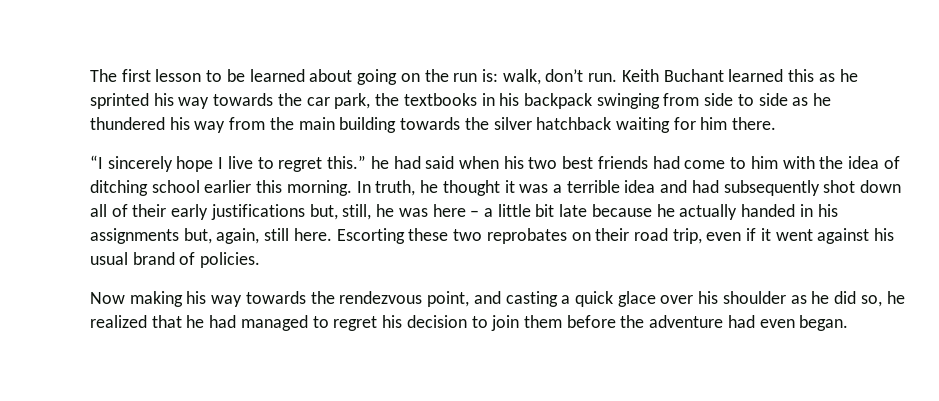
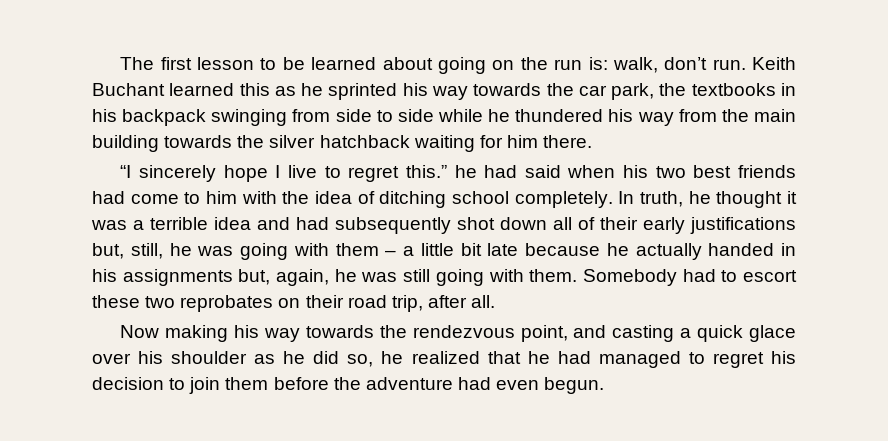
- Keith Buchant learned this as he sprinted his way towards the car park, the textbooks in his backpack swinging from side to side as he thundered his way from the main building towards the silver hatchback waiting for him there.
+ Keith Buchant learned this as he sprinted his way towards the car park, the textbooks in his backpack swinging from side to side while he thundered his way from the main building towards the silver hatchback waiting for him there.
- “I sincerely hope I live to regret this.” he had said when his two best friends had come to him with the idea of ditching school earlier this morning.
+ “I sincerely hope I live to regret this.” he had said when his two best friends had come to him with the idea of ditching school completely.
- In truth, he thought it was a terrible idea and had subsequently shot down all of their early justifications but, still, he was here – a little bit late because he actually handed in his assignments but, again, still here. Escorting these two reprobates on their road trip, even if it went against his usual brand of policies.
+ In truth, he thought it was a terrible idea and had subsequently shot down all of their early justifications but, still, he was going with them – a little bit late because he actually handed in his assignments but, again, he was still going with them. Somebody had to escort these two reprobates on their road trip, after all.
- Now making his way towards the rendezvous point, and casting a quick glace over his shoulder as he did so, he realized that he had managed to regret his decision to join them before the adventure had even began.
+ Now making his way towards the rendezvous point, and casting a quick glace over his shoulder as he did so, he realized that he had managed to regret his decision to join them before the adventure had even begun.

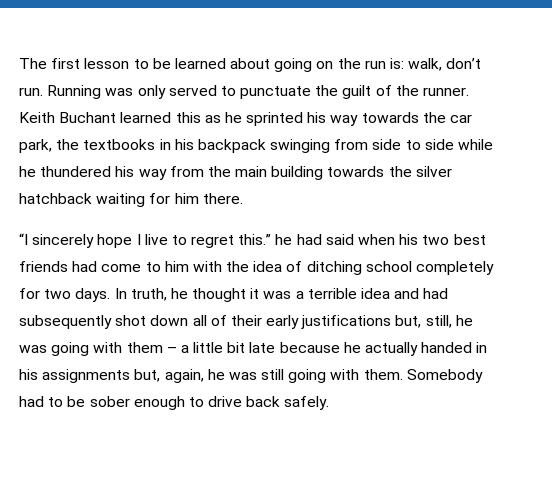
+ Running was only served to punctuate the guilt of the runner.
- “I sincerely hope I live to regret this.” he had said when his two best friends had come to him with the idea of ditching school completely.
+ “I sincerely hope I live to regret this.” he had said when his two best friends had come to him with the idea of ditching school completely for two days.
- Somebody had to escort these two reprobates on their road trip, after all.
- Now making his way towards the rendezvous point, and casting a quick glace over his shoulder as he did so, he realized that he had managed to regret his decision to join them before the adventure had even begun.
+ Somebody had to be sober enough to drive back safely.

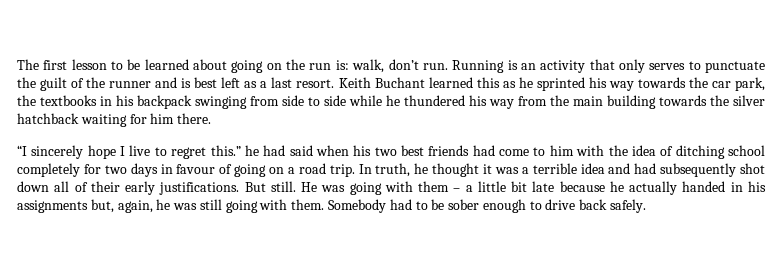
- Running was only served to punctuate the guilt of the runner.
+ Running is an activity that only serves to punctuate the guilt of the runner and is best left as a last resort.
- “I sincerely hope I live to regret this.” he had said when his two best friends had come to him with the idea of ditching school completely for two days.
+ “I sincerely hope I live to regret this.” he had said when his two best friends had come to him with the idea of ditching school completely for two days in favour of going on a road trip.
- In truth, he thought it was a terrible idea and had subsequently shot down all of their early justifications but, still, he was going with them – a little bit late because he actually handed in his assignments but, again, he was still going with them.
+ In truth, he thought it was a terrible idea and had subsequently shot down all of their early justifications. But still. He was going with them – a little bit late because he actually handed in his assignments but, again, he was still going with them.

